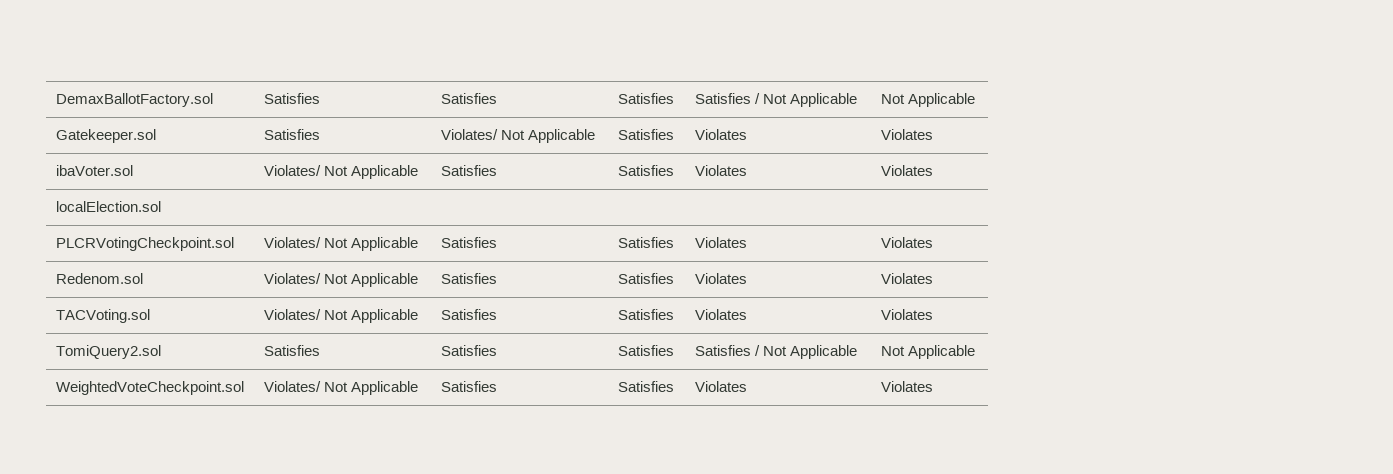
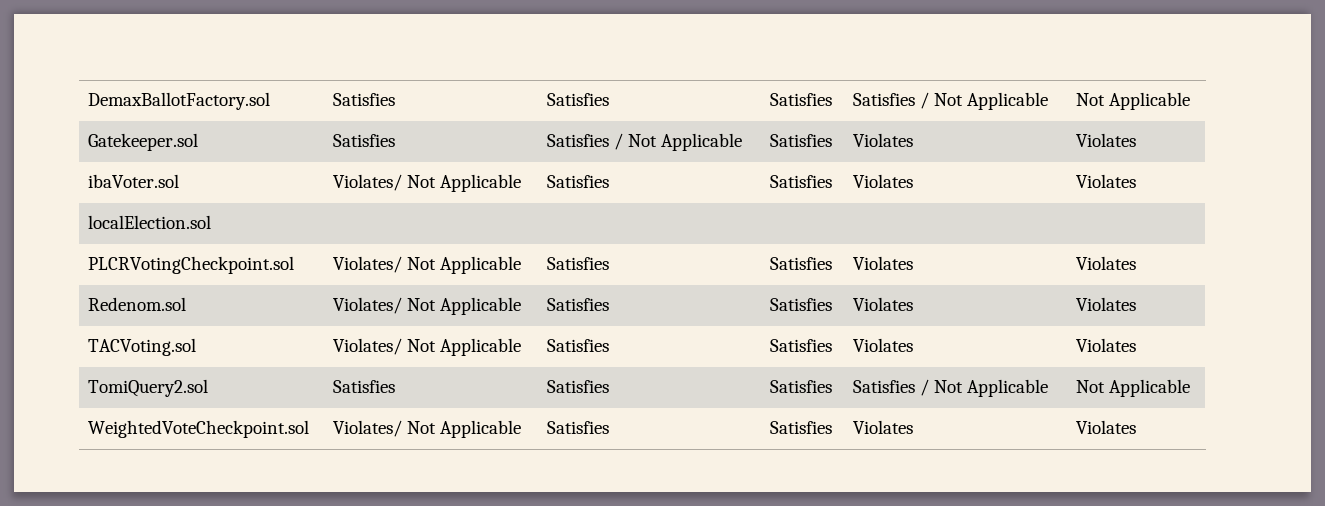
- Gatekeeper.sol | Satisfies | Violates/ Not Applicable | Satisfies | Violates | Violates
+ Gatekeeper.sol | Satisfies | Satisfies / Not Applicable | Satisfies | Violates | Violates

